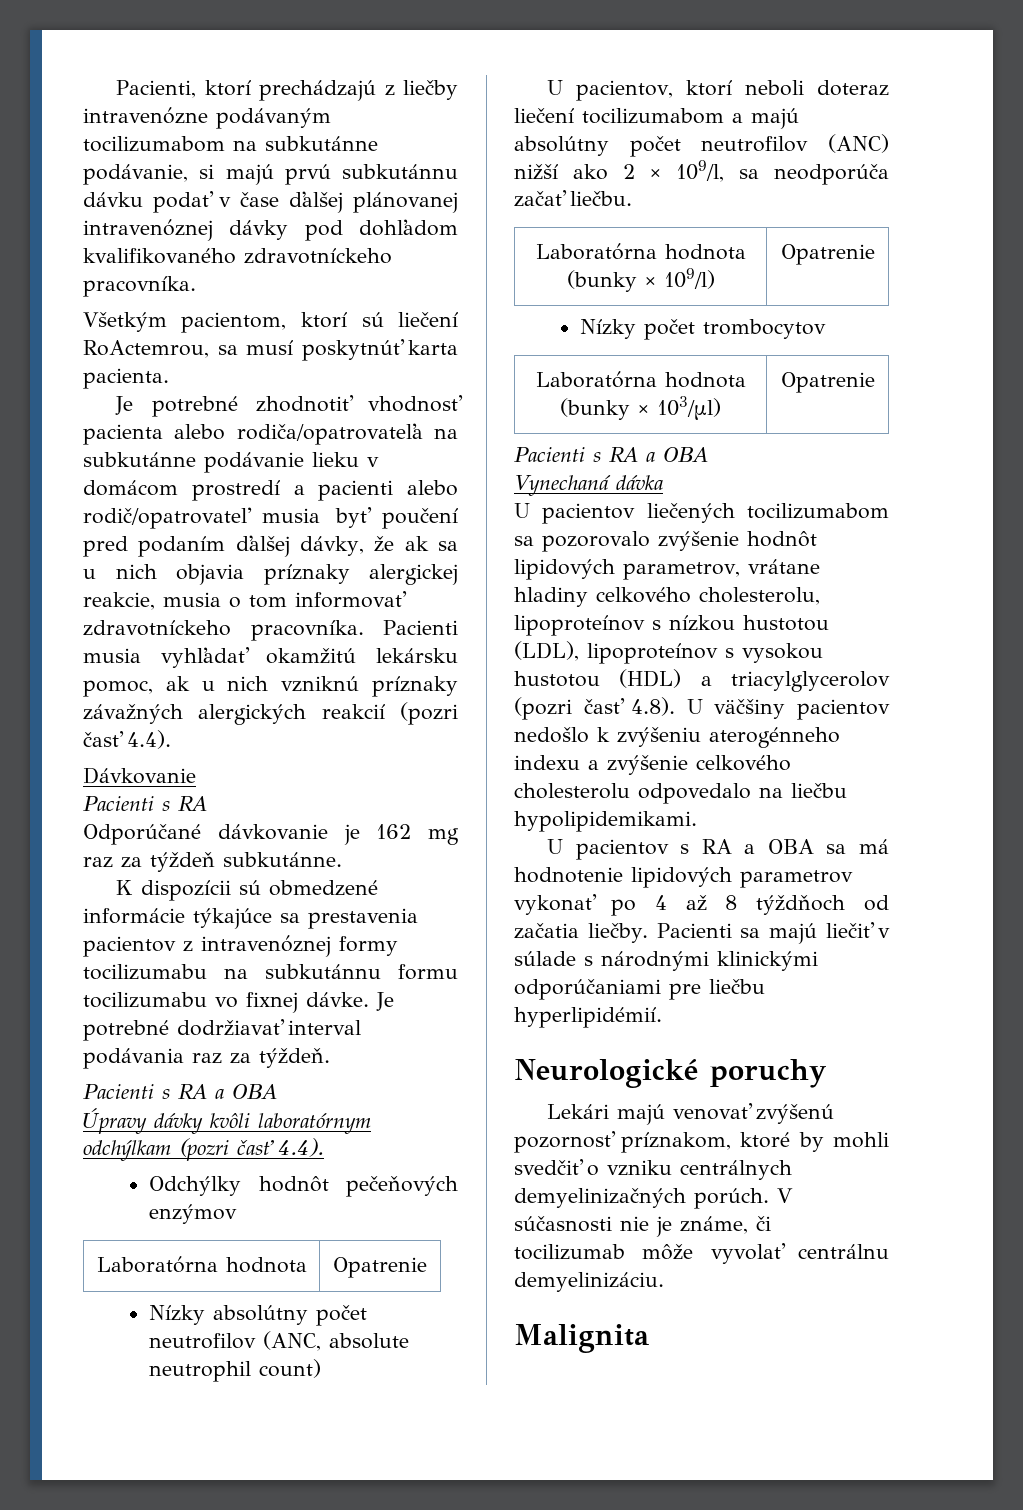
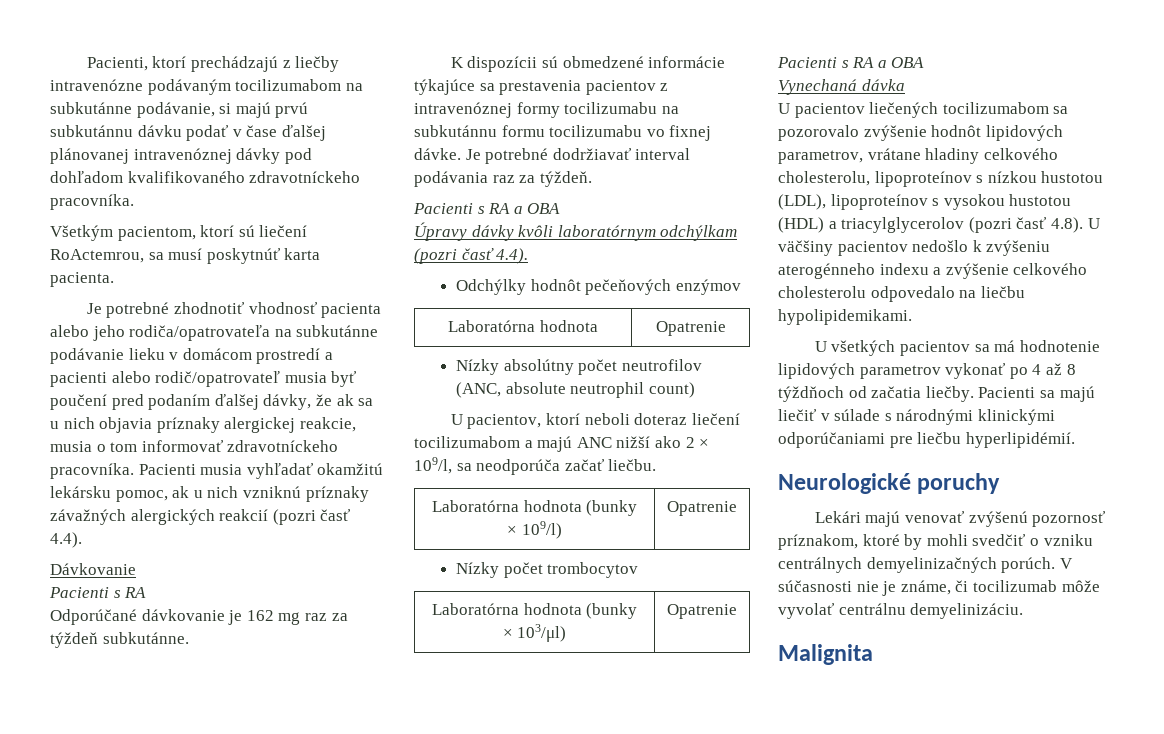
- Je potrebné zhodnotiť vhodnosť pacienta alebo rodiča/opatrovateľa na subkutánne podávanie lieku v domácom prostredí a pacienti alebo rodič/opatrovateľ musia byť poučení pred podaním ďalšej dávky, že ak sa u nich objavia príznaky alergickej reakcie, musia o tom informovať zdravotníckeho pracovníka.
+ Je potrebné zhodnotiť vhodnosť pacienta alebo jeho rodiča/opatrovateľa na subkutánne podávanie lieku v domácom prostredí a pacienti alebo rodič/opatrovateľ musia byť poučení pred podaním ďalšej dávky, že ak sa u nich objavia príznaky alergickej reakcie, musia o tom informovať zdravotníckeho pracovníka.
- U pacientov, ktorí neboli doteraz liečení tocilizumabom a majú absolútny počet neutrofilov (ANC) nižší ako 2 × 109/l, sa neodporúča začať liečbu.
+ U pacientov, ktorí neboli doteraz liečení tocilizumabom a majú ANC nižší ako 2 × 109/l, sa neodporúča začať liečbu.
- U pacientov s RA a OBA sa má hodnotenie lipidových parametrov vykonať po 4 až 8 týždňoch od začatia liečby.
+ U všetkých pacientov sa má hodnotenie lipidových parametrov vykonať po 4 až 8 týždňoch od začatia liečby.

